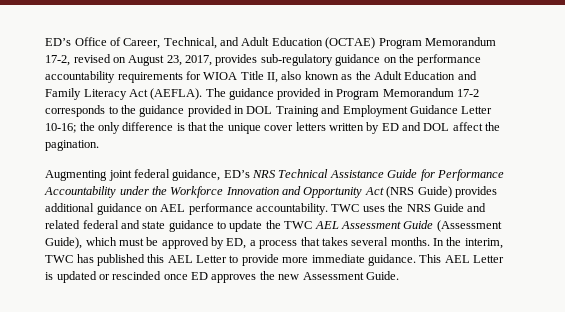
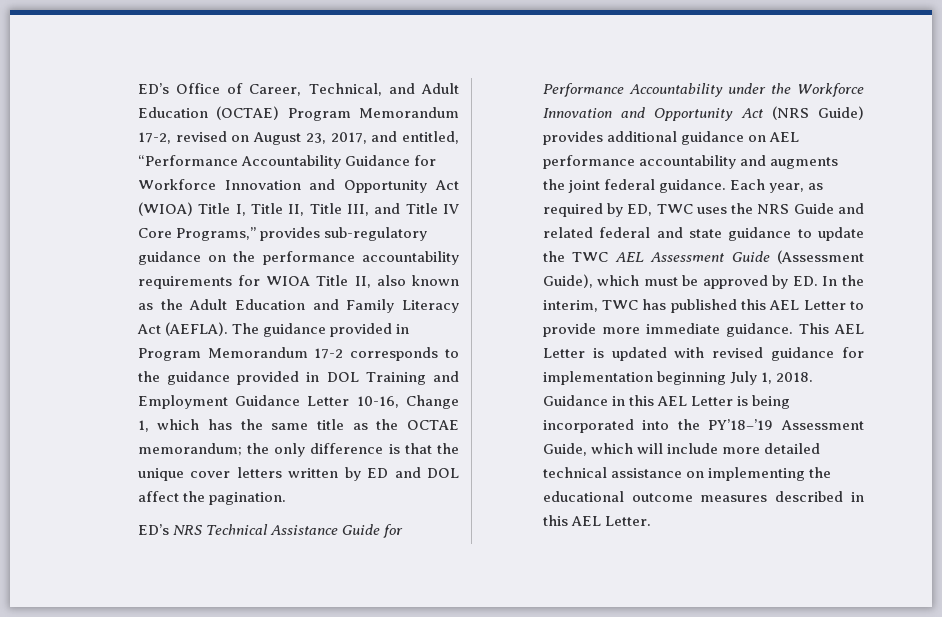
- ED’s Office of Career, Technical, and Adult Education (OCTAE) Program Memorandum 17-2, revised on August 23, 2017, provides sub-regulatory guidance on the performance accountability requirements for WIOA Title II, also known as the Adult Education and Family Literacy Act (AEFLA).
+ ED’s Office of Career, Technical, and Adult Education (OCTAE) Program Memorandum 17-2, revised on August 23, 2017, and entitled, “Performance Accountability Guidance for Workforce Innovation and Opportunity Act (WIOA) Title I, Title II, Title III, and Title IV Core Programs,” provides sub-regulatory guidance on the performance accountability requirements for WIOA Title II, also known as the Adult Education and Family Literacy Act (AEFLA).
- The guidance provided in Program Memorandum 17-2 corresponds to the guidance provided in DOL Training and Employment Guidance Letter 10-16; the only difference is that the unique cover letters written by ED and DOL affect the pagination.
+ The guidance provided in Program Memorandum 17-2 corresponds to the guidance provided in DOL Training and Employment Guidance Letter 10-16, Change 1, which has the same title as the OCTAE memorandum; the only difference is that the unique cover letters written by ED and DOL affect the pagination.
- Augmenting joint federal guidance, ED’s NRS Technical Assistance Guide for Performance Accountability under the Workforce Innovation and Opportunity Act (NRS Guide) provides additional guidance on AEL performance accountability. TWC uses the NRS Guide and related federal and state guidance to update the TWC AEL Assessment Guide (Assessment Guide), which must be approved by ED, a process that takes several months. In the interim, TWC has published this AEL Letter to provide more immediate guidance.
+ ED’s NRS Technical Assistance Guide for Performance Accountability under the Workforce Innovation and Opportunity Act (NRS Guide) provides additional guidance on AEL performance accountability and augments the joint federal guidance. Each year, as required by ED, TWC uses the NRS Guide and related federal and state guidance to update the TWC AEL Assessment Guide (Assessment Guide), which must be approved by ED. In the interim, TWC has published this AEL Letter to provide more immediate guidance.
- This AEL Letter is updated or rescinded once ED approves the new Assessment Guide.
+ This AEL Letter is updated with revised guidance for implementation beginning July 1, 2018. Guidance in this AEL Letter is being incorporated into the PY’18–’19 Assessment Guide, which will include more detailed technical assistance on implementing the educational outcome measures described in this AEL Letter.

